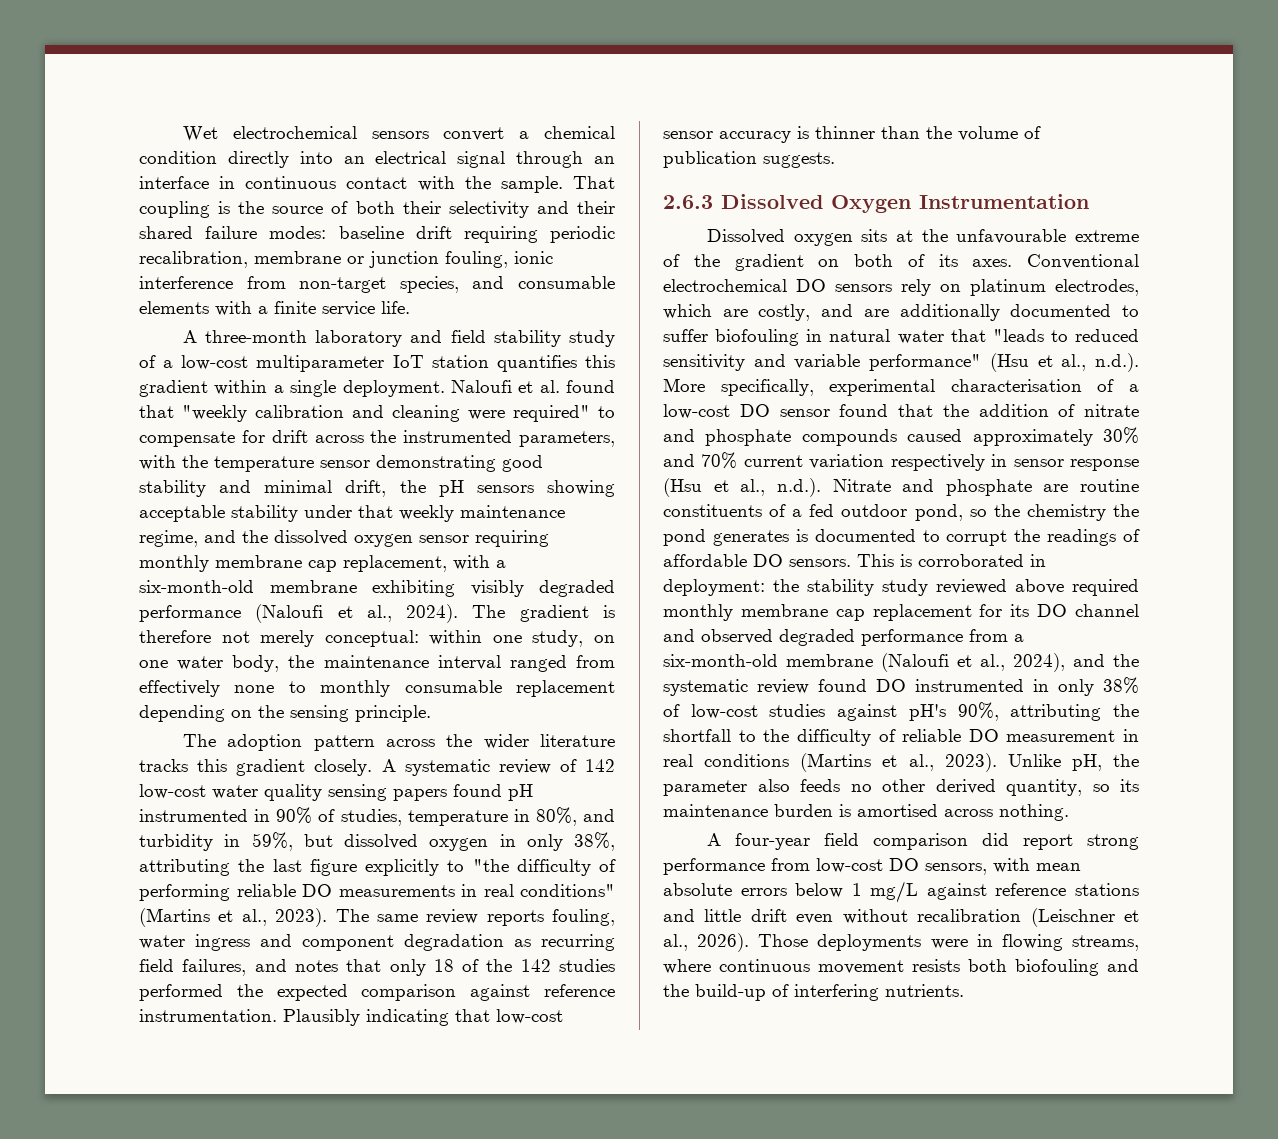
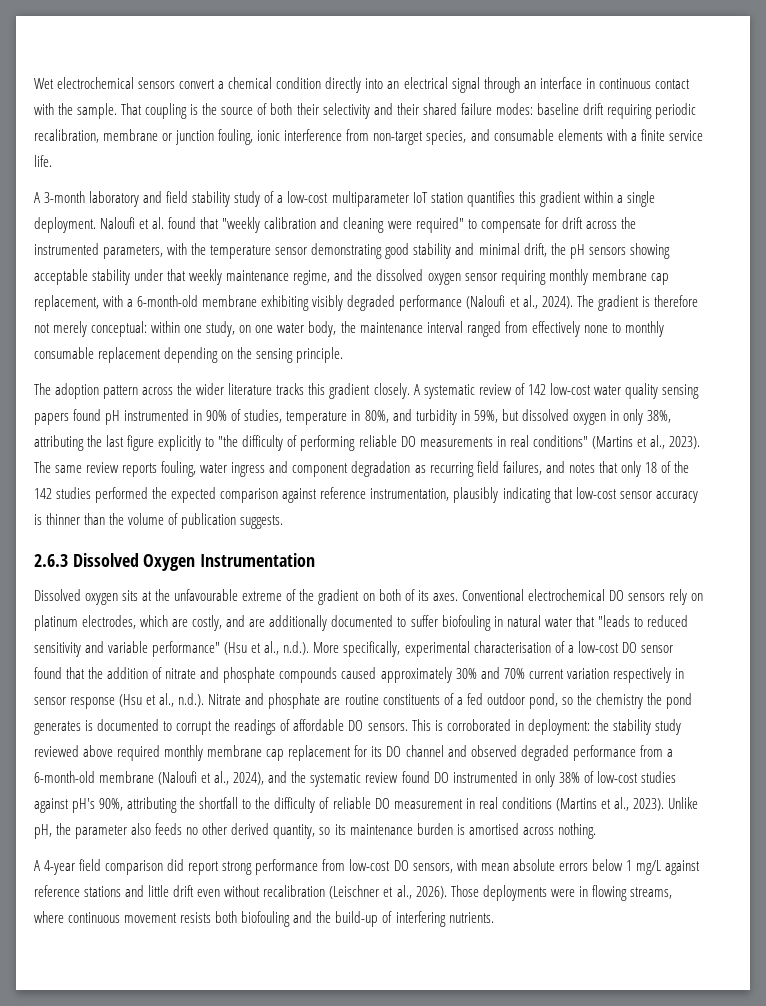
- A three-month laboratory and field stability study of a low-cost multiparameter IoT station quantifies this gradient within a single deployment.
+ A 3-month laboratory and field stability study of a low-cost multiparameter IoT station quantifies this gradient within a single deployment.
- Naloufi et al. found that "weekly calibration and cleaning were required" to compensate for drift across the instrumented parameters, with the temperature sensor demonstrating good stability and minimal drift, the pH sensors showing acceptable stability under that weekly maintenance regime, and the dissolved oxygen sensor requiring monthly membrane cap replacement, with a six-month-old membrane exhibiting visibly degraded performance (Naloufi et al., 2024).
+ Naloufi et al. found that "weekly calibration and cleaning were required" to compensate for drift across the instrumented parameters, with the temperature sensor demonstrating good stability and minimal drift, the pH sensors showing acceptable stability under that weekly maintenance regime, and the dissolved oxygen sensor requiring monthly membrane cap replacement, with a 6-month-old membrane exhibiting visibly degraded performance (Naloufi et al., 2024).
- The same review reports fouling, water ingress and component degradation as recurring field failures, and notes that only 18 of the 142 studies performed the expected comparison against reference instrumentation. Plausibly indicating that low-cost sensor accuracy is thinner than the volume of publication suggests.
+ The same review reports fouling, water ingress and component degradation as recurring field failures, and notes that only 18 of the 142 studies performed the expected comparison against reference instrumentation, plausibly indicating that low-cost sensor accuracy is thinner than the volume of publication suggests.
- the stability study reviewed above required monthly membrane cap replacement for its DO channel and observed degraded performance from a six-month-old membrane (Naloufi et al., 2024), and the systematic review found DO instrumented in only 38% of low-cost studies against pH's 90%, attributing the shortfall to the difficulty of reliable DO measurement in real conditions (Martins et al., 2023).
+ the stability study reviewed above required monthly membrane cap replacement for its DO channel and observed degraded performance from a 6-month-old membrane (Naloufi et al., 2024), and the systematic review found DO instrumented in only 38% of low-cost studies against pH's 90%, attributing the shortfall to the difficulty of reliable DO measurement in real conditions (Martins et al., 2023).
- A four-year field comparison did report strong performance from low-cost DO sensors, with mean absolute errors below 1 mg/L against reference stations and little drift even without recalibration (Leischner et al., 2026).
+ A 4-year field comparison did report strong performance from low-cost DO sensors, with mean absolute errors below 1 mg/L against reference stations and little drift even without recalibration (Leischner et al., 2026).

